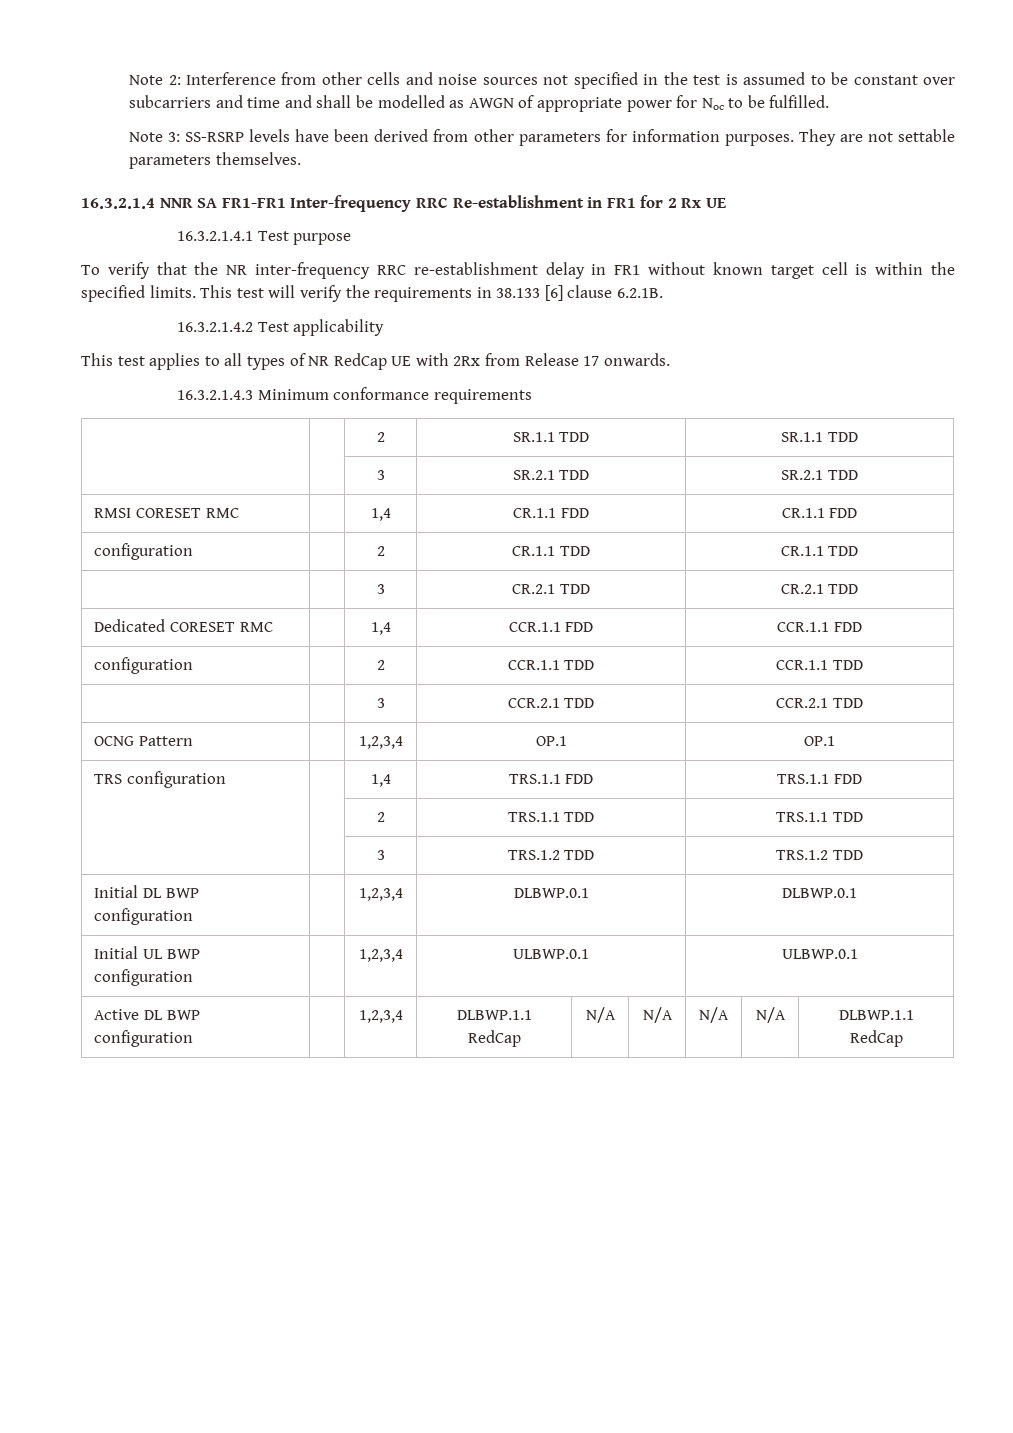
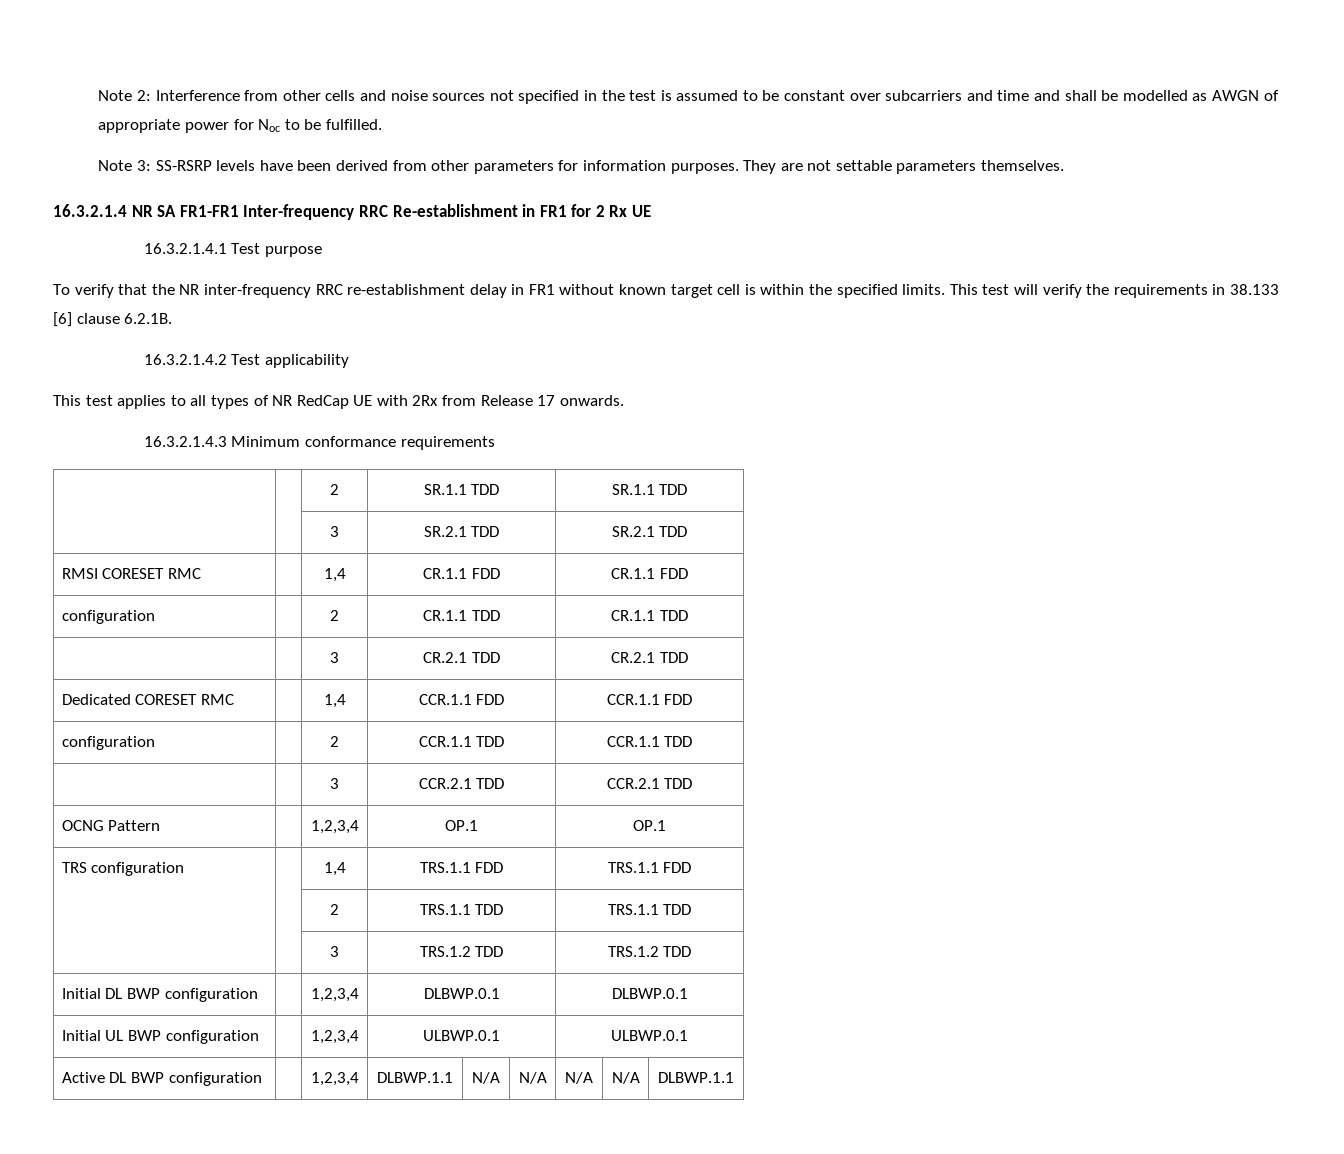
- 16.3.2.1.4 NNR SA FR1-FR1 Inter-frequency RRC Re-establishment in FR1 for 2 Rx UE
+ 16.3.2.1.4 NR SA FR1-FR1 Inter-frequency RRC Re-establishment in FR1 for 2 Rx UE
- Active DL BWP configuration | | 1,2,3,4 | DLBWP.1.1 RedCap | N/A | N/A | N/A | N/A | DLBWP.1.1 RedCap
+ Active DL BWP configuration | | 1,2,3,4 | DLBWP.1.1 | N/A | N/A | N/A | N/A | DLBWP.1.1

